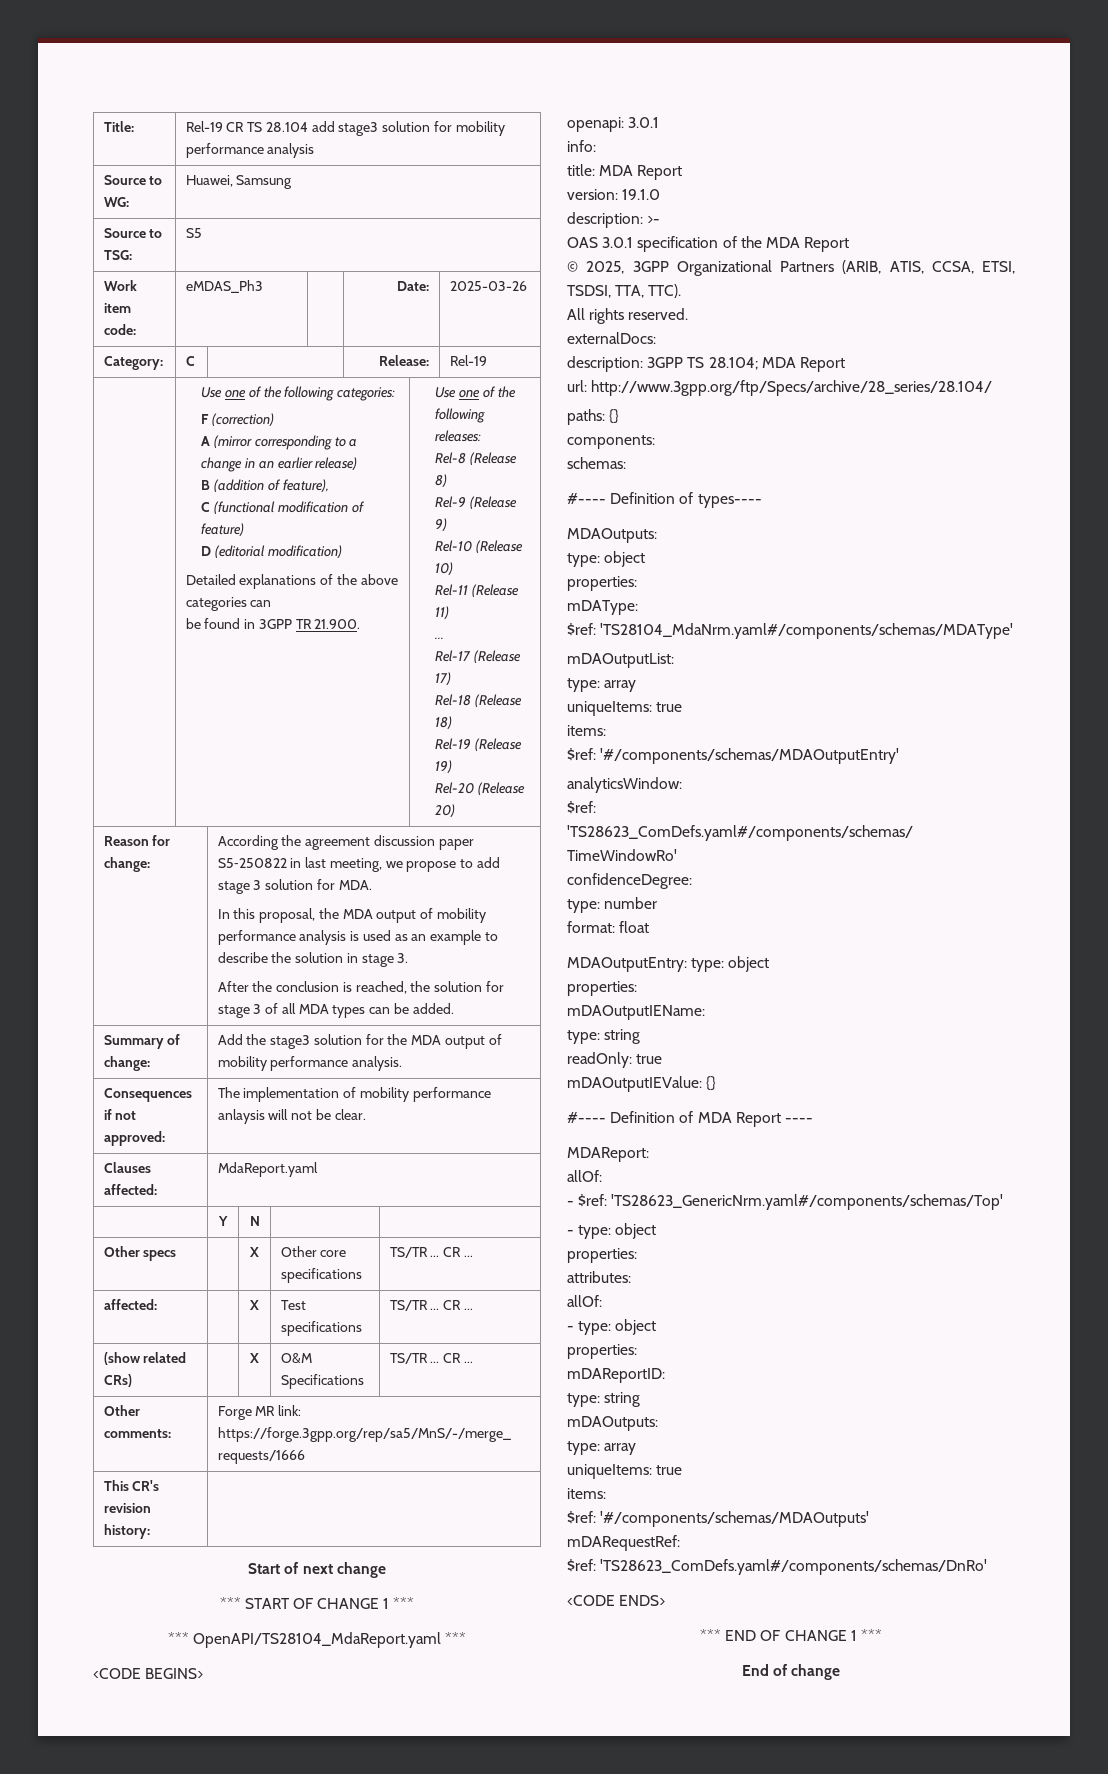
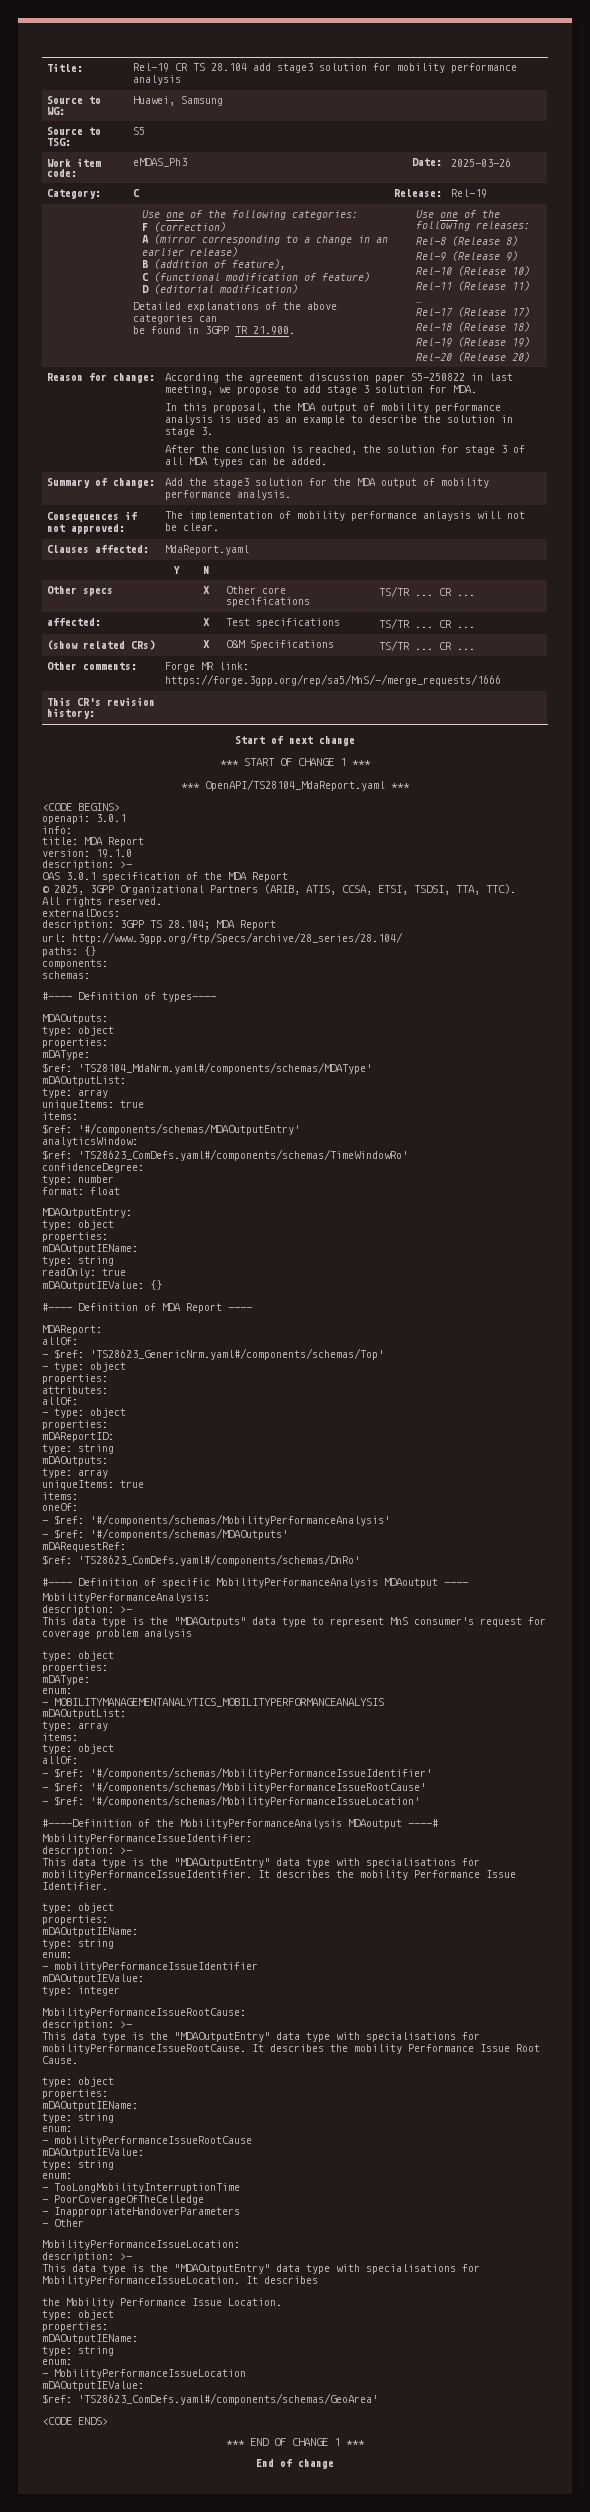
- MDAOutputEntry: type: object
+ MDAOutputEntry:
+ type: object
- $ref: '#/components/schemas/MDAOutputs'
+ oneOf:
+ - $ref: '#/components/schemas/MobilityPerformanceAnalysis'
+ - $ref: '#/components/schemas/MDAOutputs'
+ #---- Definition of specific MobilityPerformanceAnalysis MDAoutput ----
+ MobilityPerformanceAnalysis:
+ description: >-
+ This data type is the "MDAOutputs" data type to represent MnS consumer's request for coverage problem analysis
+ type: object
+ properties:
+ mDAType:
+ enum:
+ - MOBILITYMANAGEMENTANALYTICS_MOBILITYPERFORMANCEANALYSIS
+ mDAOutputList:
+ type: array
+ items:
+ type: object
+ allOf:
+ - $ref: '#/components/schemas/MobilityPerformanceIssueIdentifier'
+ - $ref: '#/components/schemas/MobilityPerformanceIssueRootCause'
+ - $ref: '#/components/schemas/MobilityPerformanceIssueLocation'
+ #----Definition of the MobilityPerformanceAnalysis MDAoutput ----#
+ MobilityPerformanceIssueIdentifier:
+ description: >-
+ This data type is the "MDAOutputEntry" data type with specialisations for mobilityPerformanceIssueIdentifier. It describes the mobility Performance Issue Identifier.
+ type: object
+ properties:
+ mDAOutputIEName:
+ type: string
+ enum:
+ - mobilityPerformanceIssueIdentifier
+ mDAOutputIEValue:
+ type: integer
+ MobilityPerformanceIssueRootCause:
+ description: >-
+ This data type is the "MDAOutputEntry" data type with specialisations for mobilityPerformanceIssueRootCause. It describes the mobility Performance Issue Root Cause.
+ type: object
+ properties:
+ mDAOutputIEName:
+ type: string
+ enum:
+ - mobilityPerformanceIssueRootCause
+ mDAOutputIEValue:
+ type: string
+ enum:
+ - TooLongMobilityInterruptionTime
+ - PoorCoverageOfTheCelledge
+ - InappropriateHandoverParameters
+ - Other
+ MobilityPerformanceIssueLocation:
+ description: >-
+ This data type is the "MDAOutputEntry" data type with specialisations for MobilityPerformanceIssueLocation. It describes
+ the Mobility Performance Issue Location.
+ type: object
+ properties:
+ mDAOutputIEName:
+ type: string
+ enum:
+ - MobilityPerformanceIssueLocation
+ mDAOutputIEValue:
+ $ref: 'TS28623_ComDefs.yaml#/components/schemas/GeoArea'

